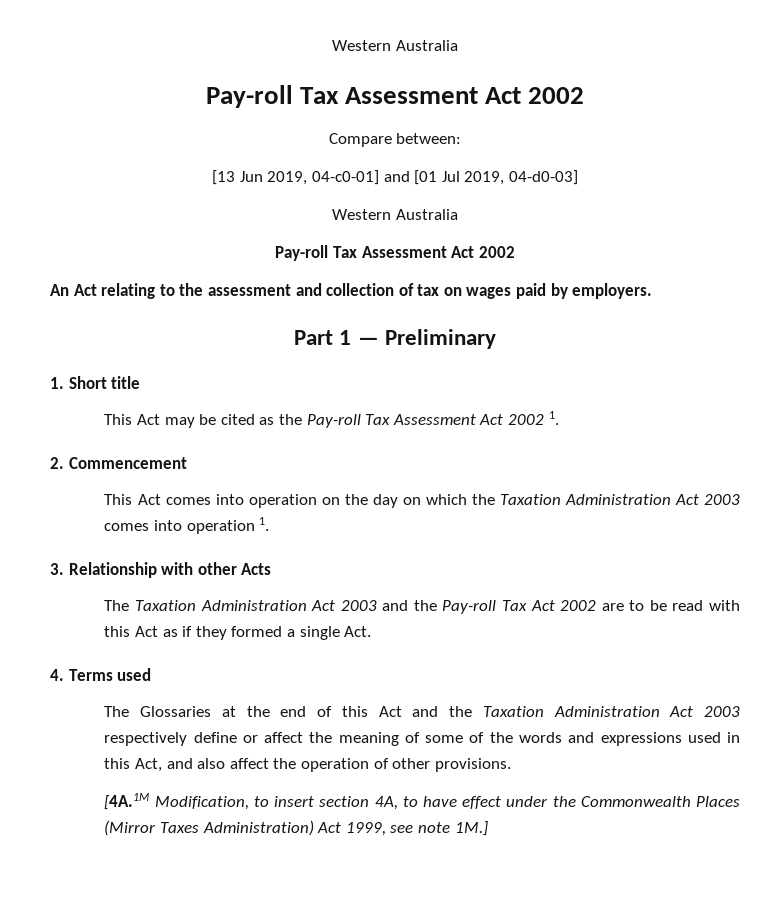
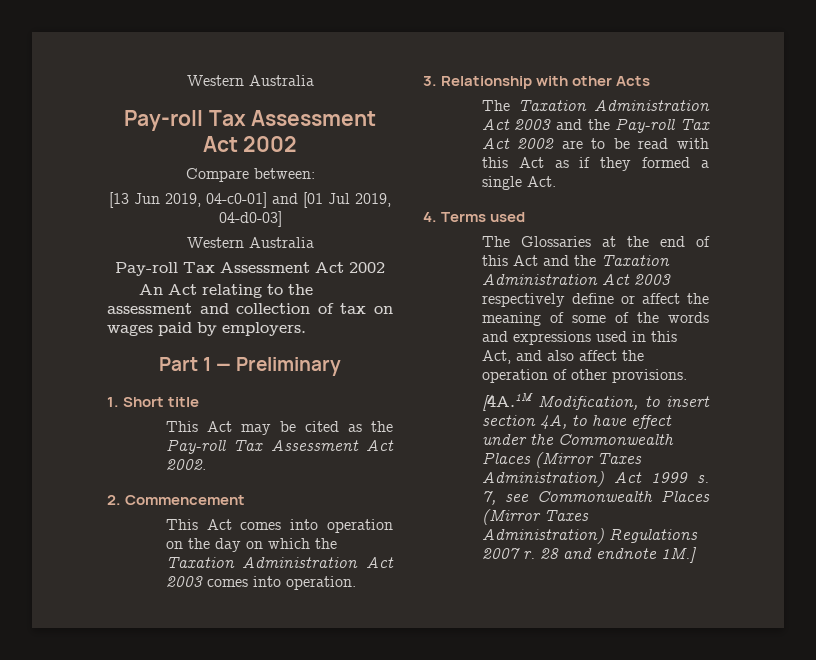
- This Act may be cited as the Pay-roll Tax Assessment Act 2002 1.
+ This Act may be cited as the Pay-roll Tax Assessment Act 2002.
- This Act comes into operation on the day on which the Taxation Administration Act 2003 comes into operation 1.
+ This Act comes into operation on the day on which the Taxation Administration Act 2003 comes into operation.
- [4A.1M Modification, to insert section 4A, to have effect under the Commonwealth Places (Mirror Taxes Administration) Act 1999, see note 1M.]
+ [4A.1M Modification, to insert section 4A, to have effect under the Commonwealth Places (Mirror Taxes Administration) Act 1999 s. 7, see Commonwealth Places (Mirror Taxes Administration) Regulations 2007 r. 28 and endnote 1M.]

